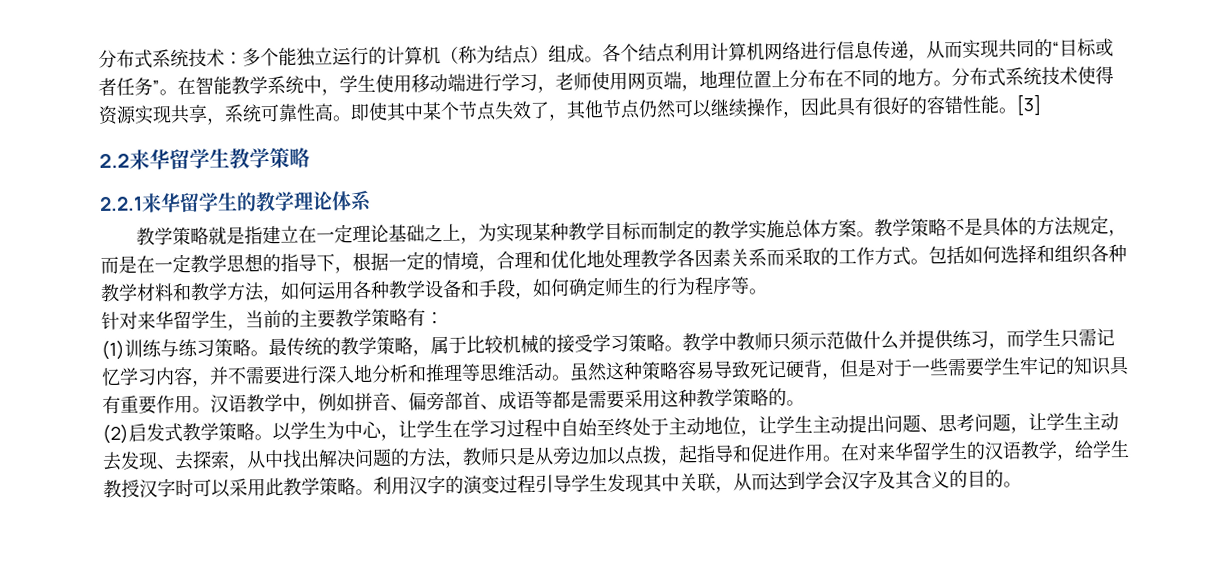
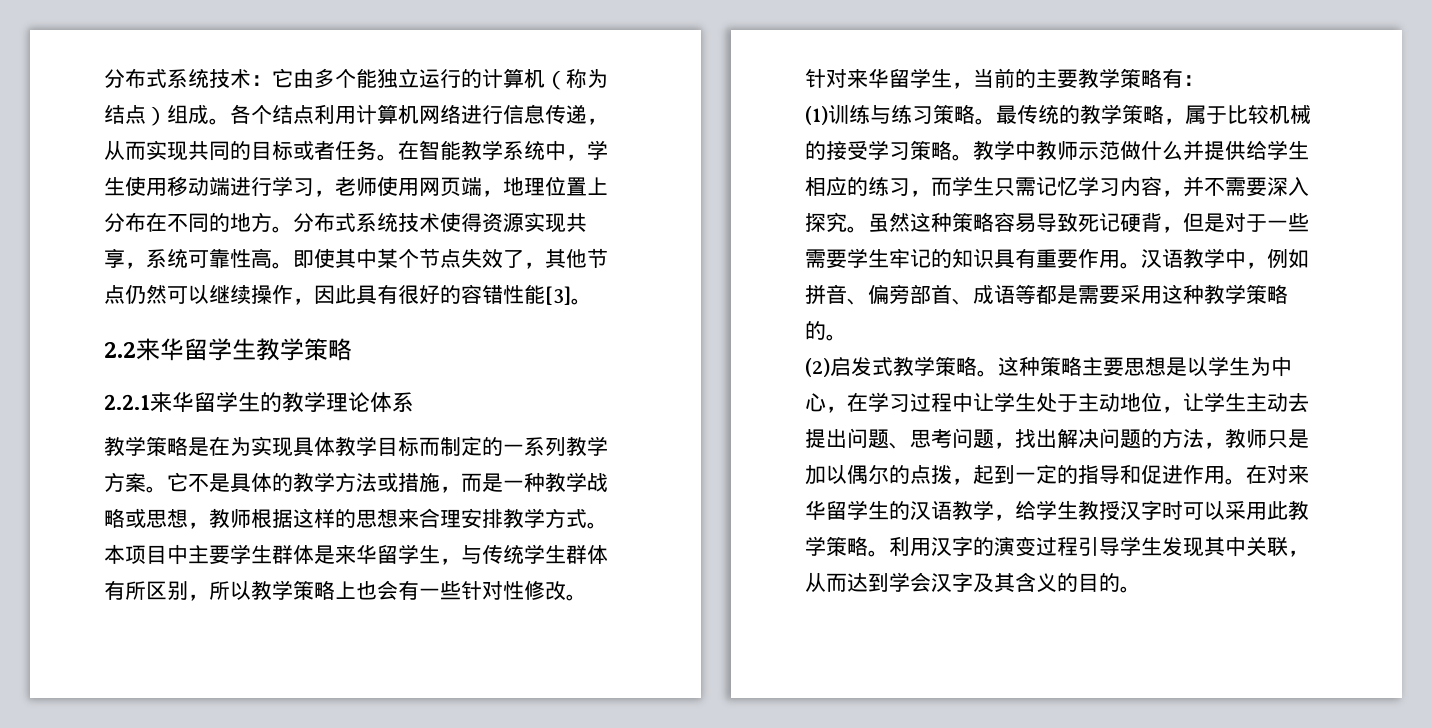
- 分布式系统技术：多个能独立运行的计算机（称为结点）组成。
+ 分布式系统技术：它由多个能独立运行的计算机（称为结点）组成。
- 各个结点利用计算机网络进行信息传递，从而实现共同的“目标或者任务”。
+ 各个结点利用计算机网络进行信息传递，从而实现共同的目标或者任务。
- 即使其中某个节点失效了，其他节点仍然可以继续操作，因此具有很好的容错性能。[3]
+ 即使其中某个节点失效了，其他节点仍然可以继续操作，因此具有很好的容错性能[3]。
- 教学策略就是指建立在一定理论基础之上，为实现某种教学目标而制定的教学实施总体方案。教学策略不是具体的方法规定，而是在一定教学思想的指导下，根据一定的情境，合理和优化地处理教学各因素关系而采取的工作方式。包括如何选择和组织各种教学材料和教学方法，如何运用各种教学设备和手段，如何确定师生的行为程序等。
+ 教学策略是在为实现具体教学目标而制定的一系列教学方案。它不是具体的教学方法或措施，而是一种教学战略或思想，教师根据这样的思想来合理安排教学方式。本项目中主要学生群体是来华留学生，与传统学生群体有所区别，所以教学策略上也会有一些针对性修改。
- 教学中教师只须示范做什么并提供练习，而学生只需记忆学习内容，并不需要进行深入地分析和推理等思维活动。
+ 教学中教师示范做什么并提供给学生相应的练习，而学生只需记忆学习内容，并不需要深入探究。
- 以学生为中心，让学生在学习过程中自始至终处于主动地位，让学生主动提出问题、思考问题，让学生主动去发现、去探索，从中找出解决问题的方法，教师只是从旁边加以点拨，起指导和促进作用。
+ 这种策略主要思想是以学生为中心，在学习过程中让学生处于主动地位，让学生主动去提出问题、思考问题，找出解决问题的方法，教师只是加以偶尔的点拨，起到一定的指导和促进作用。

